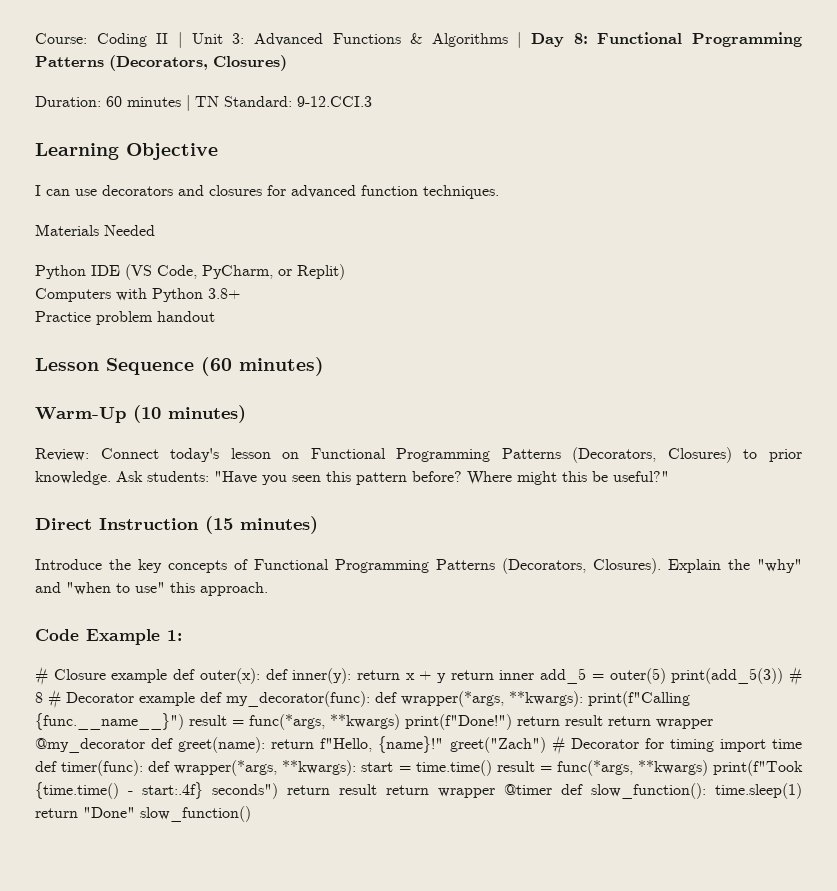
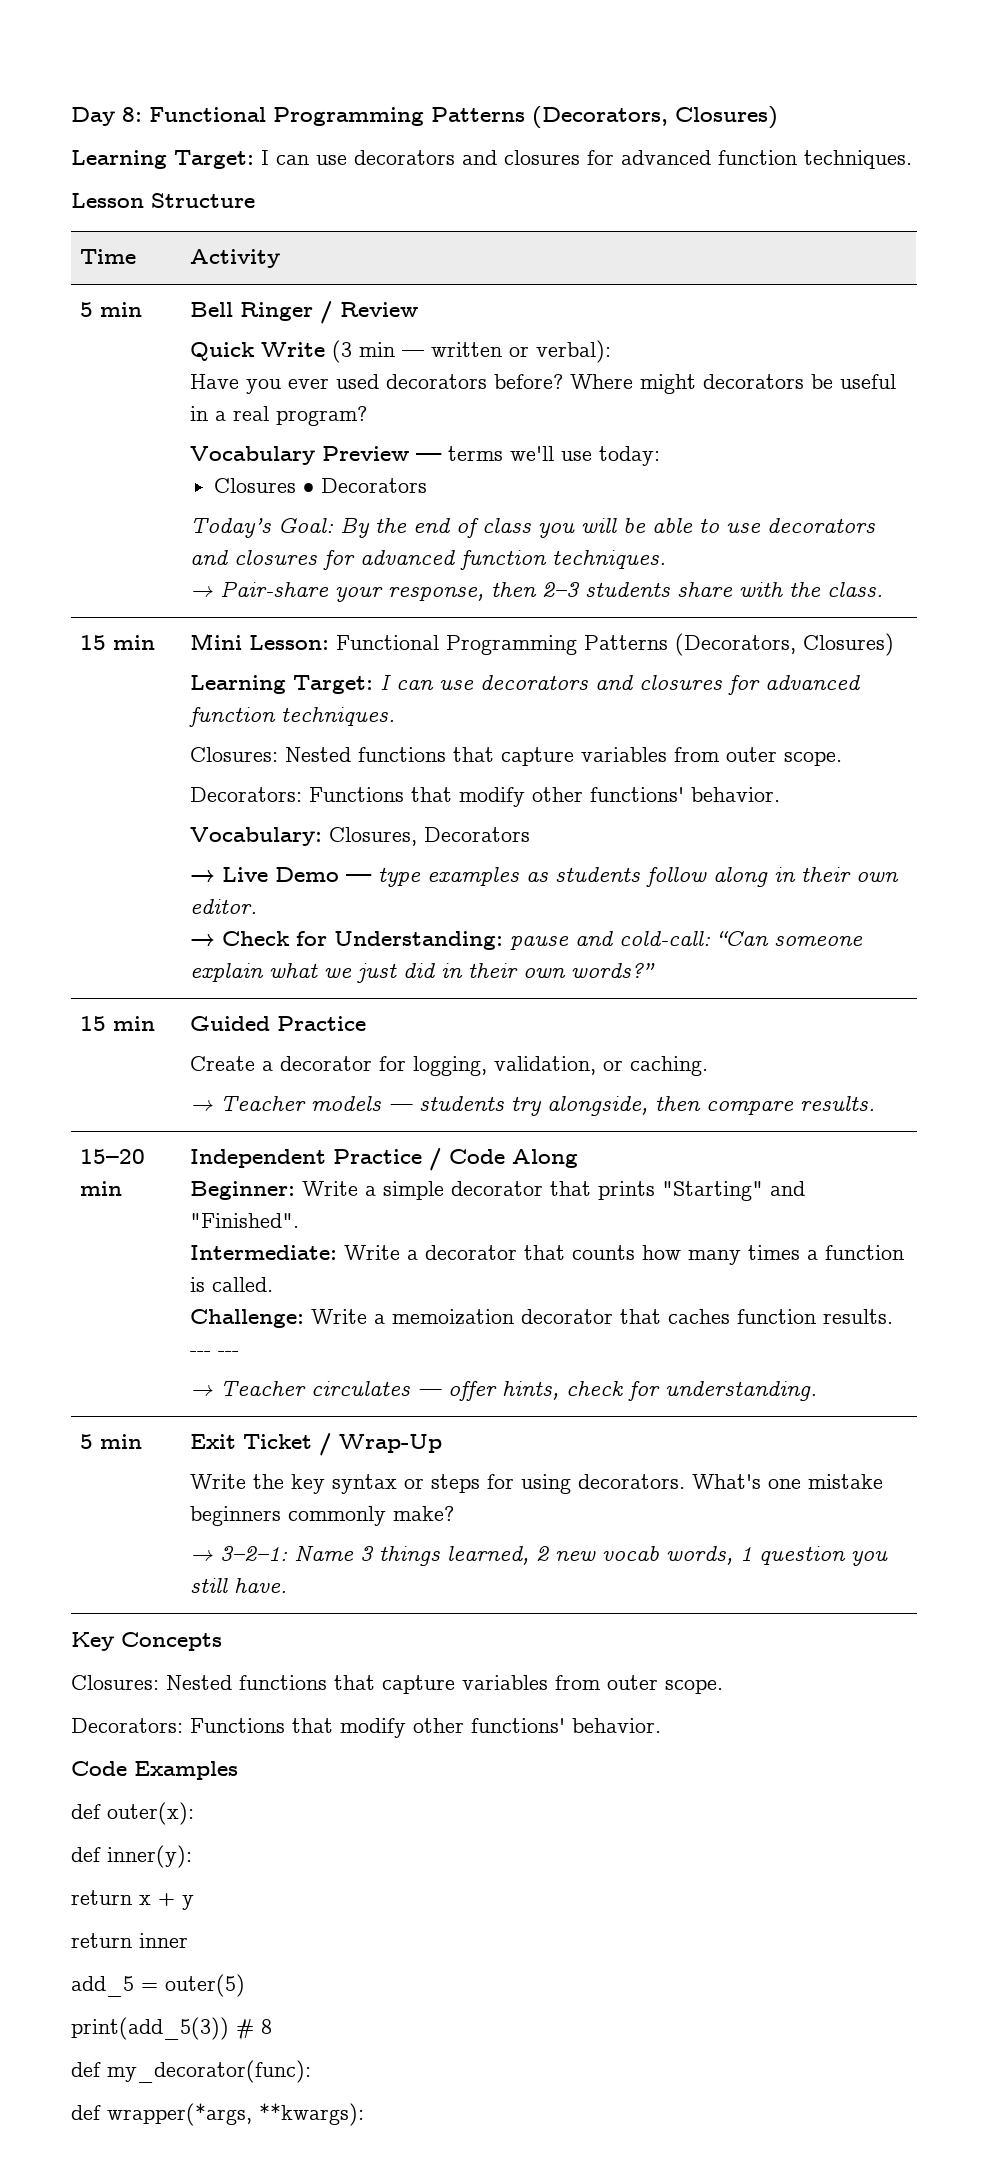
- Course: Coding II | Unit 3: Advanced Functions & Algorithms | Day 8: Functional Programming Patterns (Decorators, Closures)
- Duration: 60 minutes | TN Standard: 9-12.CCI.3
- Learning Objective
- I can use decorators and closures for advanced function techniques.
+ Day 8: Functional Programming Patterns (Decorators, Closures)
+ Learning Target: I can use decorators and closures for advanced function techniques.
- Materials Needed
- Python IDE (VS Code, PyCharm, or Replit)
- Computers with Python 3.8+
- Practice problem handout
- Lesson Sequence (60 minutes)
- Warm-Up (10 minutes)
- Review: Connect today's lesson on Functional Programming Patterns (Decorators, Closures) to prior knowledge. Ask students: "Have you seen this pattern before? Where might this be useful?"
- Direct Instruction (15 minutes)
- Introduce the key concepts of Functional Programming Patterns (Decorators, Closures). Explain the "why" and "when to use" this approach.
- Code Example 1:
- # Closure example def outer(x): def inner(y): return x + y return inner add_5 = outer(5) print(add_5(3)) # 8 # Decorator example def my_decorator(func): def wrapper(*args, **kwargs): print(f"Calling {func.__name__}") result = func(*args, **kwargs) print(f"Done!") return result return wrapper @my_decorator def greet(name): return f"Hello, {name}!" greet("Zach") # Decorator for timing import time def timer(func): def wrapper(*args, **kwargs): start = time.time() result = func(*args, **kwargs) print(f"Took {time.time() - start:.4f} seconds") return result return wrapper @timer def slow_function(): time.sleep(1) return "Done" slow_function()
+ Lesson Structure
+ Time | Activity
+ 5 min | Bell Ringer / Review
+ Quick Write (3 min — written or verbal):
+ Have you ever used decorators before? Where might decorators be useful in a real program?
+ Vocabulary Preview — terms we'll use today:
+ Closures • Decorators
+ Today’s Goal: By the end of class you will be able to use decorators and closures for advanced function techniques.
+ → Pair-share your response, then 2–3 students share with the class.
+ 15 min | Mini Lesson: Functional Programming Patterns (Decorators, Closures)
+ Learning Target: I can use decorators and closures for advanced function techniques.
+ Closures: Nested functions that capture variables from outer scope.
+ Decorators: Functions that modify other functions' behavior.
+ Vocabulary: Closures, Decorators
+ → Live Demo — type examples as students follow along in their own editor.
+ → Check for Understanding: pause and cold-call: “Can someone explain what we just did in their own words?”
+ 15 min | Guided Practice
+ Create a decorator for logging, validation, or caching.
+ → Teacher models — students try alongside, then compare results.
+ 15–20 min | Independent Practice / Code Along
+ Beginner: Write a simple decorator that prints "Starting" and "Finished".
+ Intermediate: Write a decorator that counts how many times a function is called.
+ Challenge: Write a memoization decorator that caches function results. --- ---
+ → Teacher circulates — offer hints, check for understanding.
+ 5 min | Exit Ticket / Wrap-Up
+ Write the key syntax or steps for using decorators. What's one mistake beginners commonly make?
+ → 3–2–1: Name 3 things learned, 2 new vocab words, 1 question you still have.
+ Key Concepts
+ Closures: Nested functions that capture variables from outer scope.
+ Decorators: Functions that modify other functions' behavior.
+ Code Examples
+ def outer(x):
+ def inner(y):
+ return x + y
+ return inner
+ add_5 = outer(5)
+ print(add_5(3)) # 8
+ def my_decorator(func):
+ def wrapper(*args, **kwargs):

